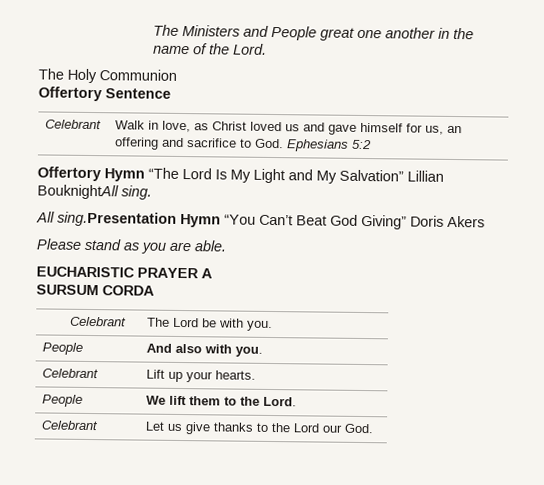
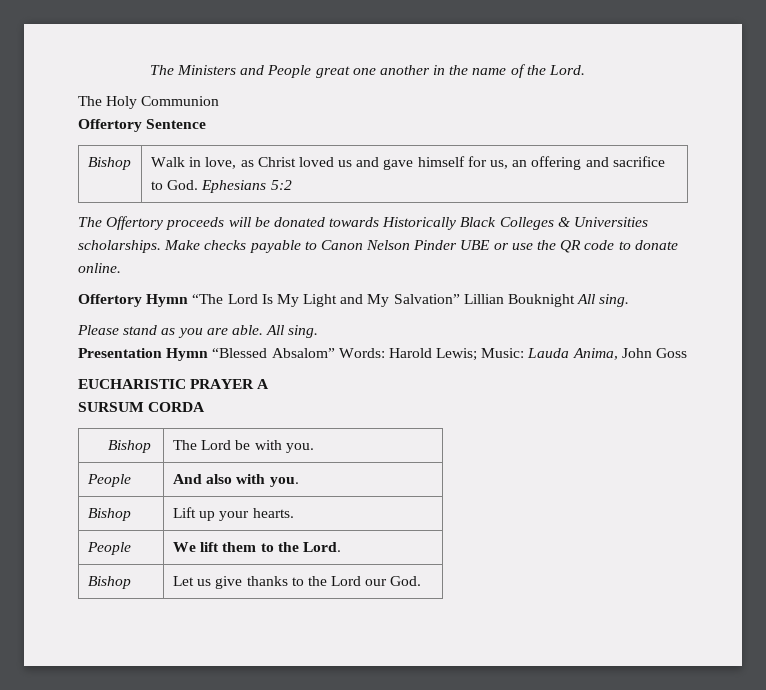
- Celebrant | Walk in love, as Christ loved us and gave himself for us, an offering and sacrifice to God. Ephesians 5:2
+ Bishop | Walk in love, as Christ loved us and gave himself for us, an offering and sacrifice to God. Ephesians 5:2
+ The Offertory proceeds will be donated towards Historically Black Colleges & Universities scholarships. Make checks payable to Canon Nelson Pinder UBE or use the QR code to donate online.
- Offertory Hymn “The Lord Is My Light and My Salvation” Lillian BouknightAll sing.
- All sing.Presentation Hymn “You Can’t Beat God Giving” Doris Akers
+ Offertory Hymn “The Lord Is My Light and My Salvation” Lillian Bouknight All sing.
- Please stand as you are able.
+ Please stand as you are able. All sing.
+ Presentation Hymn “Blessed Absalom” Words: Harold Lewis; Music: Lauda Anima, John Goss
- Celebrant | The Lord be with you.
+ Bishop | The Lord be with you.
- Celebrant | Lift up your hearts.
+ Bishop | Lift up your hearts.
- Celebrant | Let us give thanks to the Lord our God.
+ Bishop | Let us give thanks to the Lord our God.

